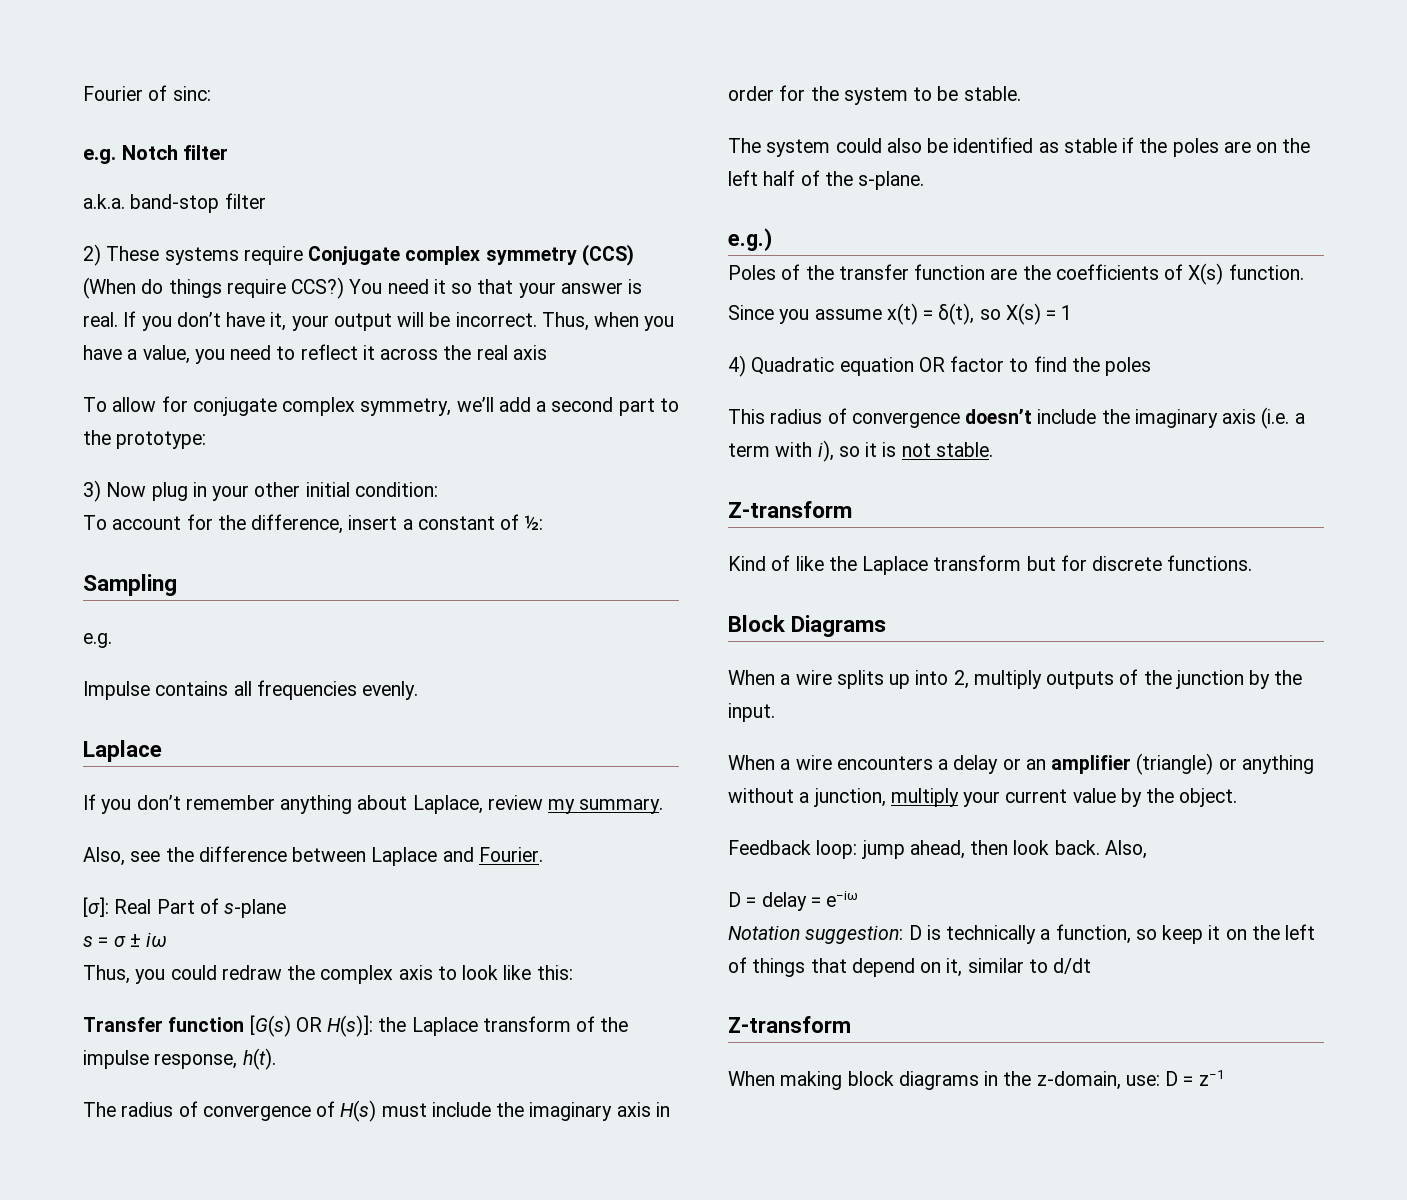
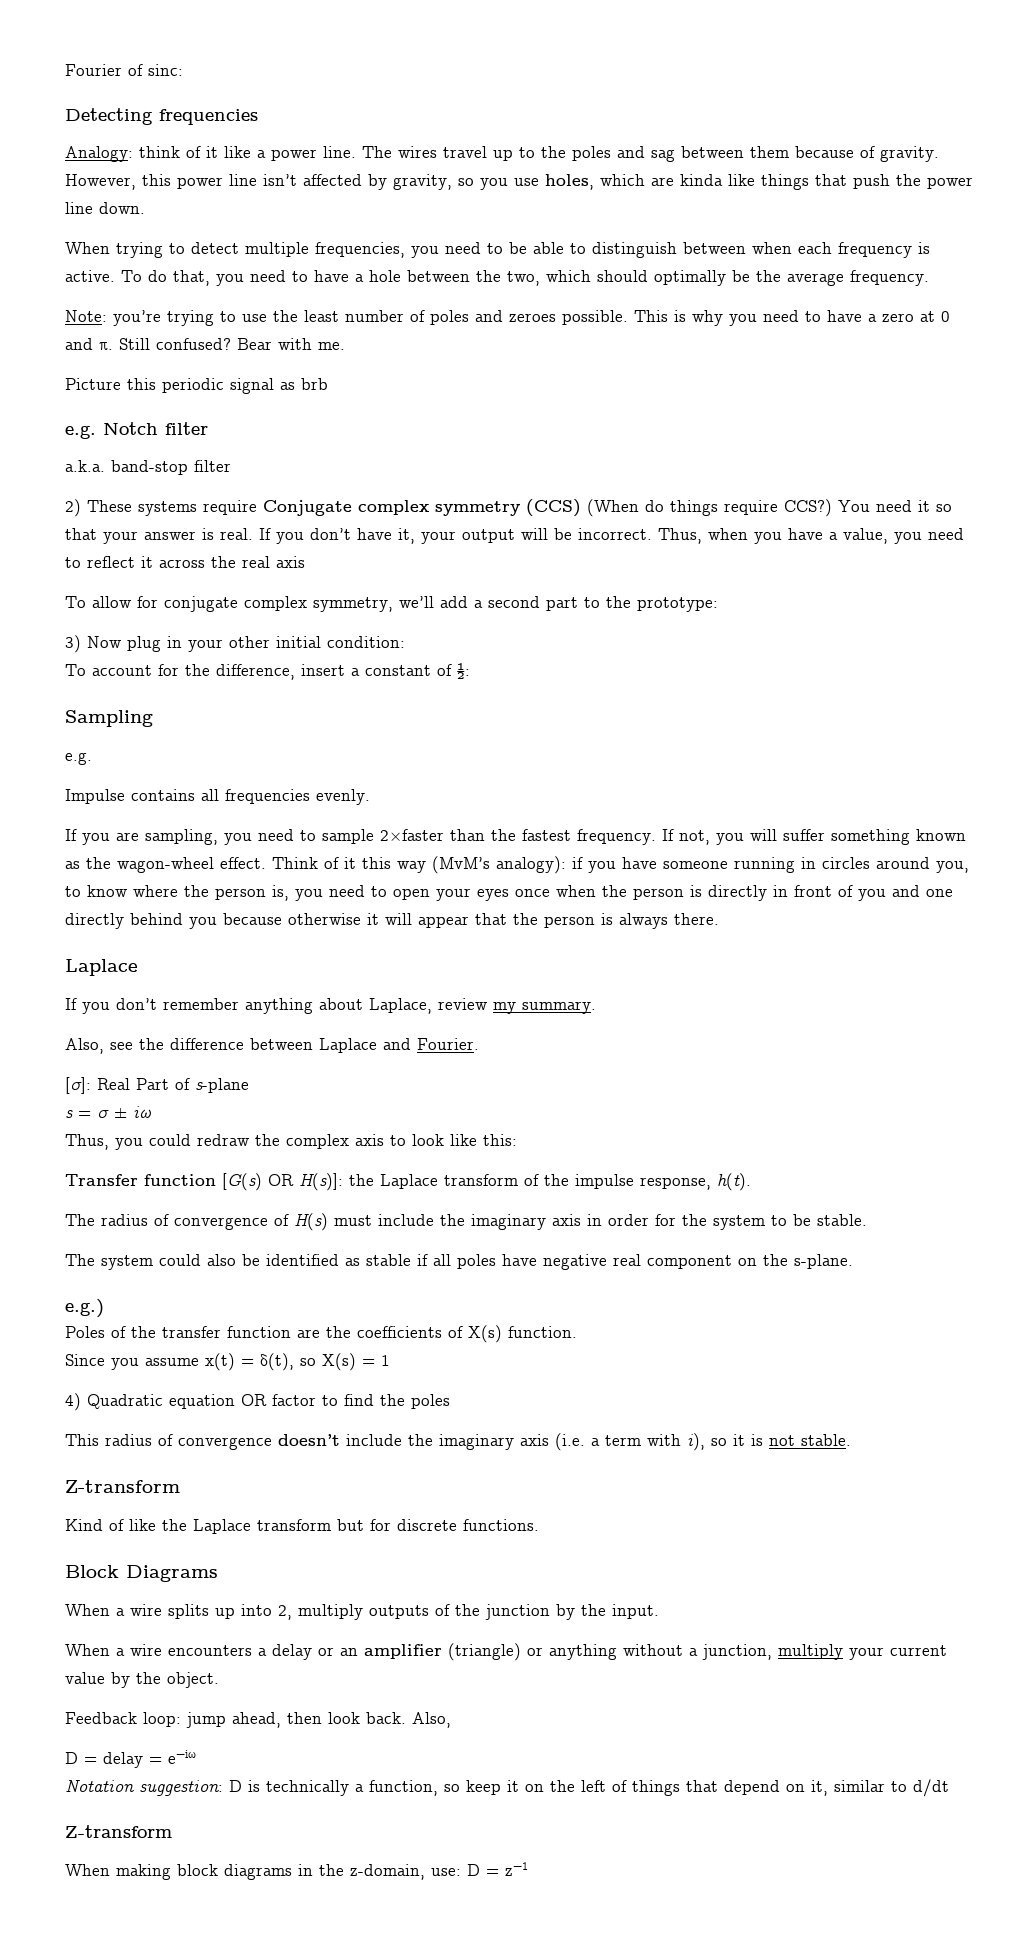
+ Detecting frequencies
+ Analogy: think of it like a power line. The wires travel up to the poles and sag between them because of gravity. However, this power line isn’t affected by gravity, so you use holes, which are kinda like things that push the power line down.
+ When trying to detect multiple frequencies, you need to be able to distinguish between when each frequency is active. To do that, you need to have a hole between the two, which should optimally be the average frequency.
+ Note: you’re trying to use the least number of poles and zeroes possible. This is why you need to have a zero at 0 and π. Still confused? Bear with me.
+ Picture this periodic signal as brb
+ If you are sampling, you need to sample 2×faster than the fastest frequency. If not, you will suffer something known as the wagon-wheel effect. Think of it this way (MvM’s analogy): if you have someone running in circles around you, to know where the person is, you need to open your eyes once when the person is directly in front of you and one directly behind you because otherwise it will appear that the person is always there.
- The system could also be identified as stable if the poles are on the left half of the s-plane.
+ The system could also be identified as stable if all poles have negative real component on the s-plane.

